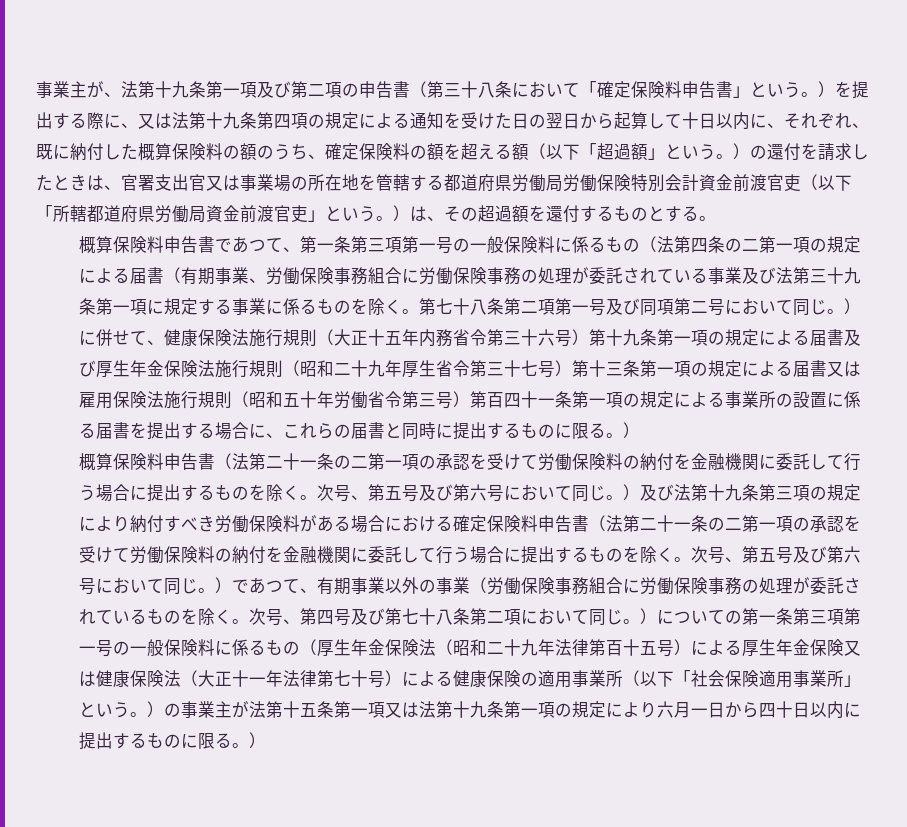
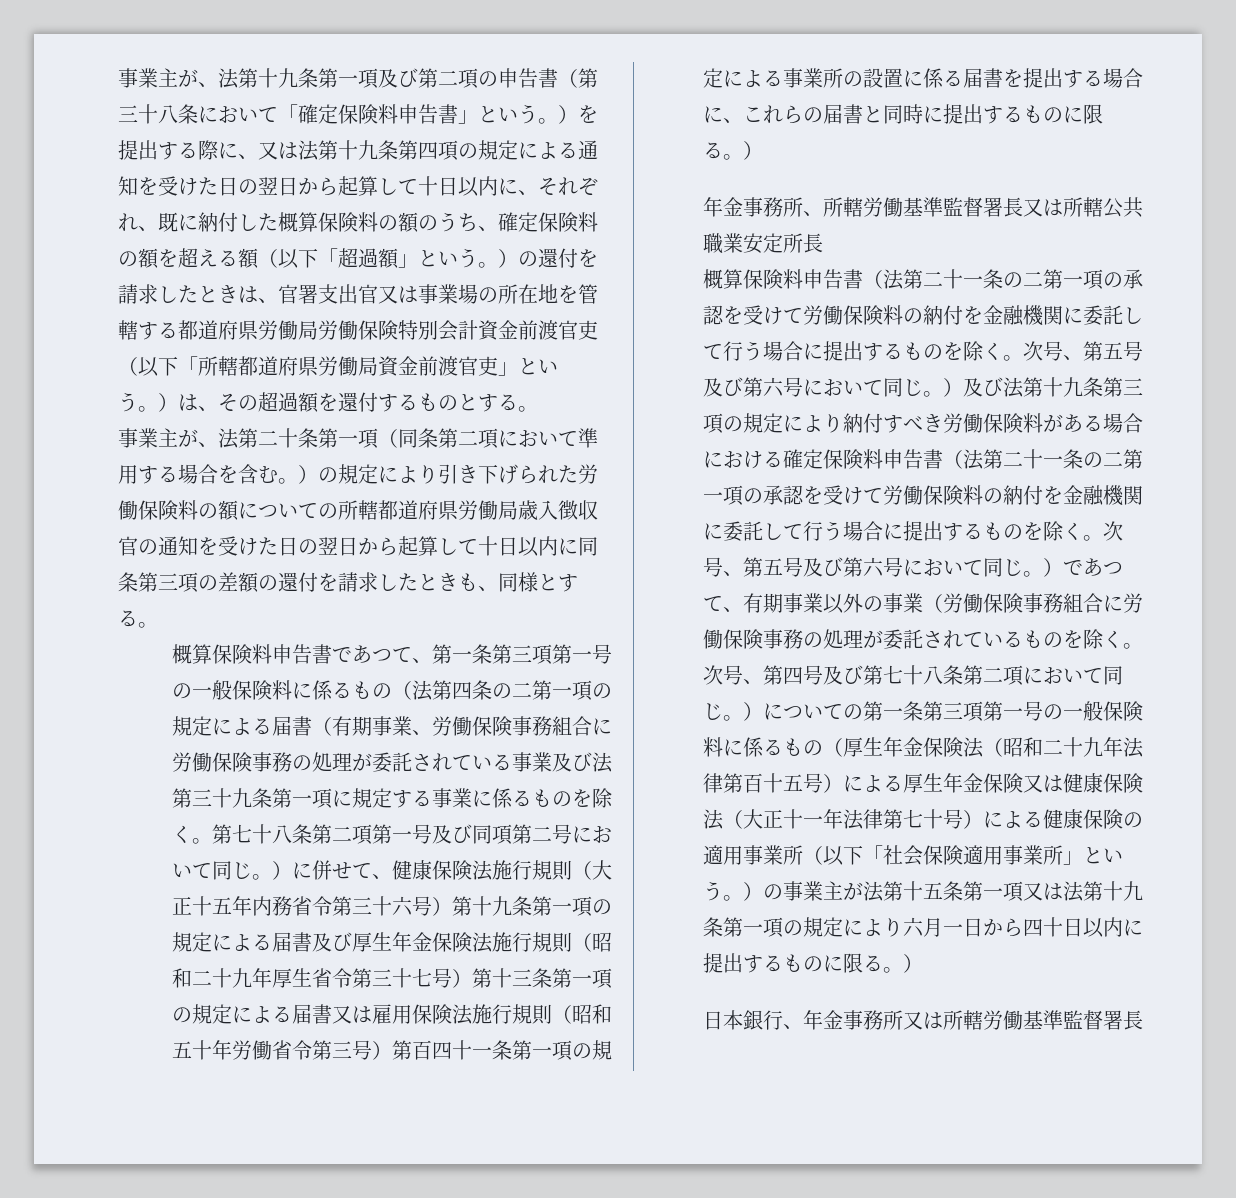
+ 事業主が、法第二十条第一項（同条第二項において準用する場合を含む。）の規定により引き下げられた労働保険料の額についての所轄都道府県労働局歳入徴収官の通知を受けた日の翌日から起算して十日以内に同条第三項の差額の還付を請求したときも、同様とする。
+ 年金事務所、所轄労働基準監督署長又は所轄公共職業安定所長
+ 日本銀行、年金事務所又は所轄労働基準監督署長

